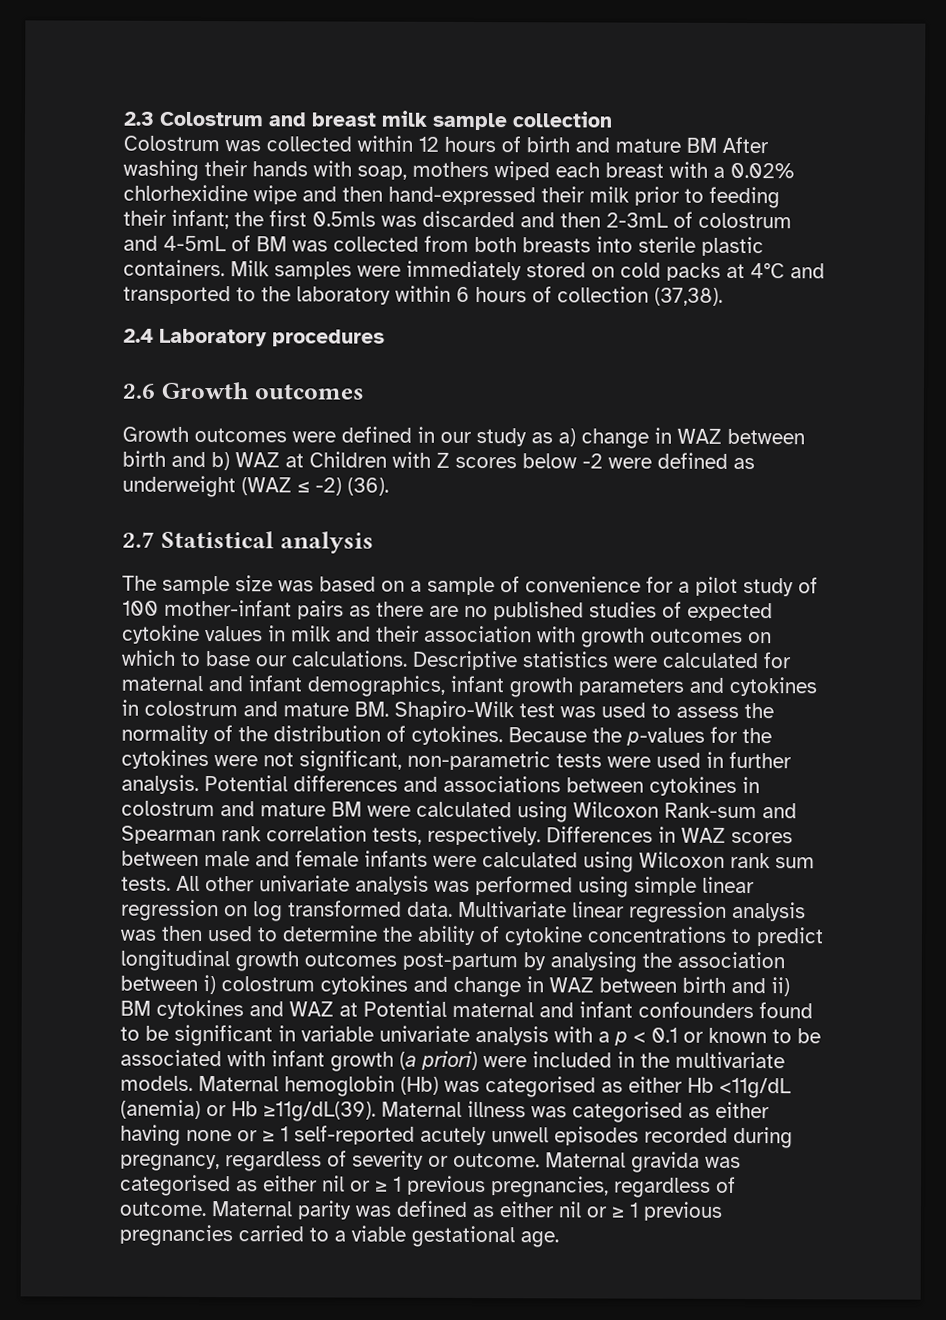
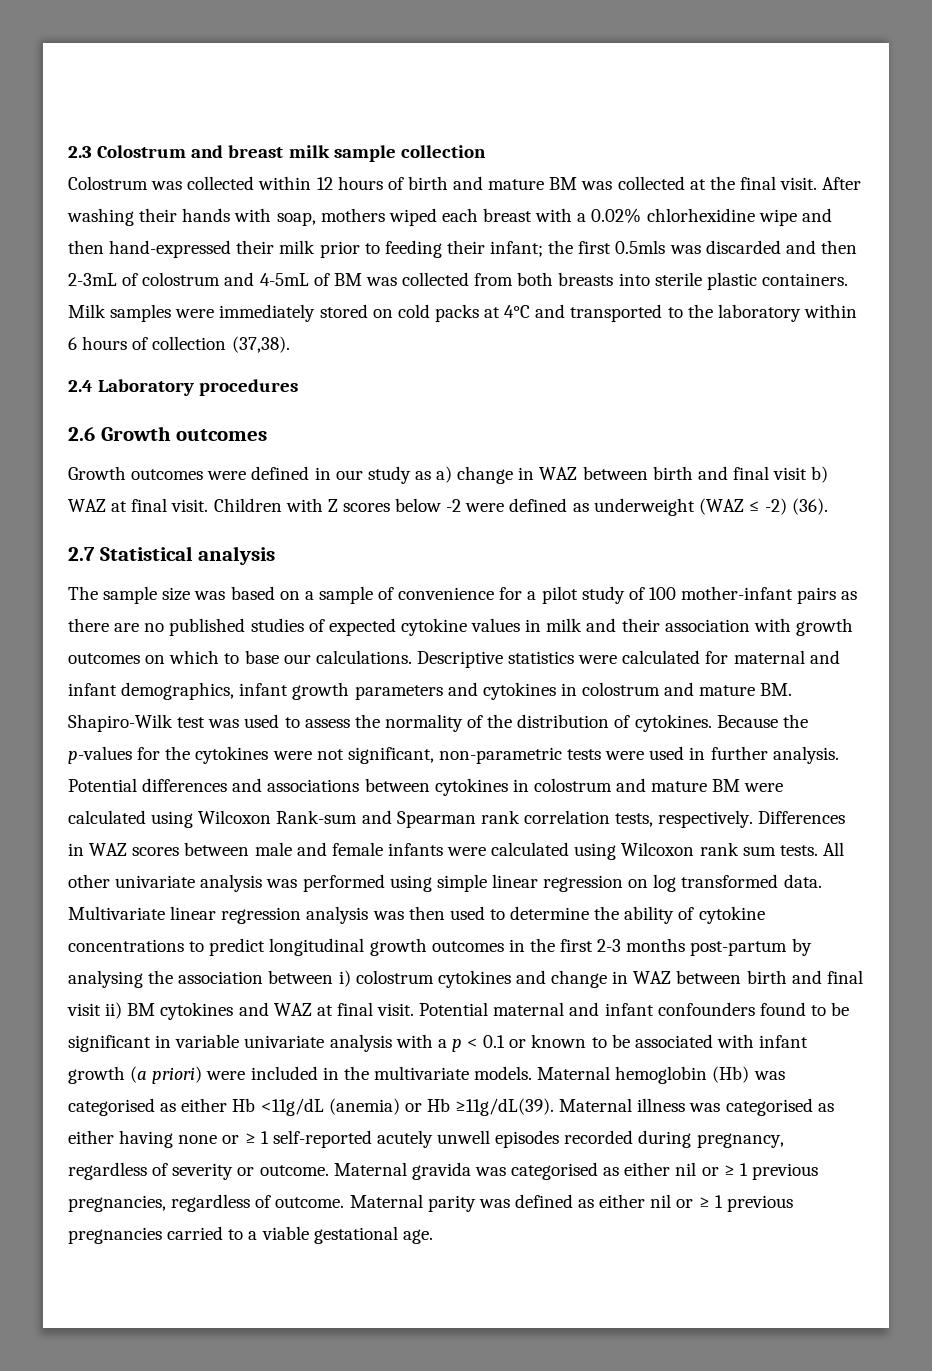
- Colostrum was collected within 12 hours of birth and mature BM After washing their hands with soap, mothers wiped each breast with a 0.02% chlorhexidine wipe and then hand-expressed their milk prior to feeding their infant; the first 0.5mls was discarded and then 2-3mL of colostrum and 4-5mL of BM was collected from both breasts into sterile plastic containers.
+ Colostrum was collected within 12 hours of birth and mature BM was collected at the final visit. After washing their hands with soap, mothers wiped each breast with a 0.02% chlorhexidine wipe and then hand-expressed their milk prior to feeding their infant; the first 0.5mls was discarded and then 2-3mL of colostrum and 4-5mL of BM was collected from both breasts into sterile plastic containers.
- Growth outcomes were defined in our study as a) change in WAZ between birth and b) WAZ at Children with Z scores below -2 were defined as underweight (WAZ ≤ -2) (36).
+ Growth outcomes were defined in our study as a) change in WAZ between birth and final visit b) WAZ at final visit. Children with Z scores below -2 were defined as underweight (WAZ ≤ -2) (36).
- Multivariate linear regression analysis was then used to determine the ability of cytokine concentrations to predict longitudinal growth outcomes post-partum by analysing the association between i) colostrum cytokines and change in WAZ between birth and ii) BM cytokines and WAZ at Potential maternal and infant confounders found to be significant in variable univariate analysis with a p < 0.1 or known to be associated with infant growth (a priori) were included in the multivariate models.
+ Multivariate linear regression analysis was then used to determine the ability of cytokine concentrations to predict longitudinal growth outcomes in the first 2-3 months post-partum by analysing the association between i) colostrum cytokines and change in WAZ between birth and final visit ii) BM cytokines and WAZ at final visit. Potential maternal and infant confounders found to be significant in variable univariate analysis with a p < 0.1 or known to be associated with infant growth (a priori) were included in the multivariate models.

